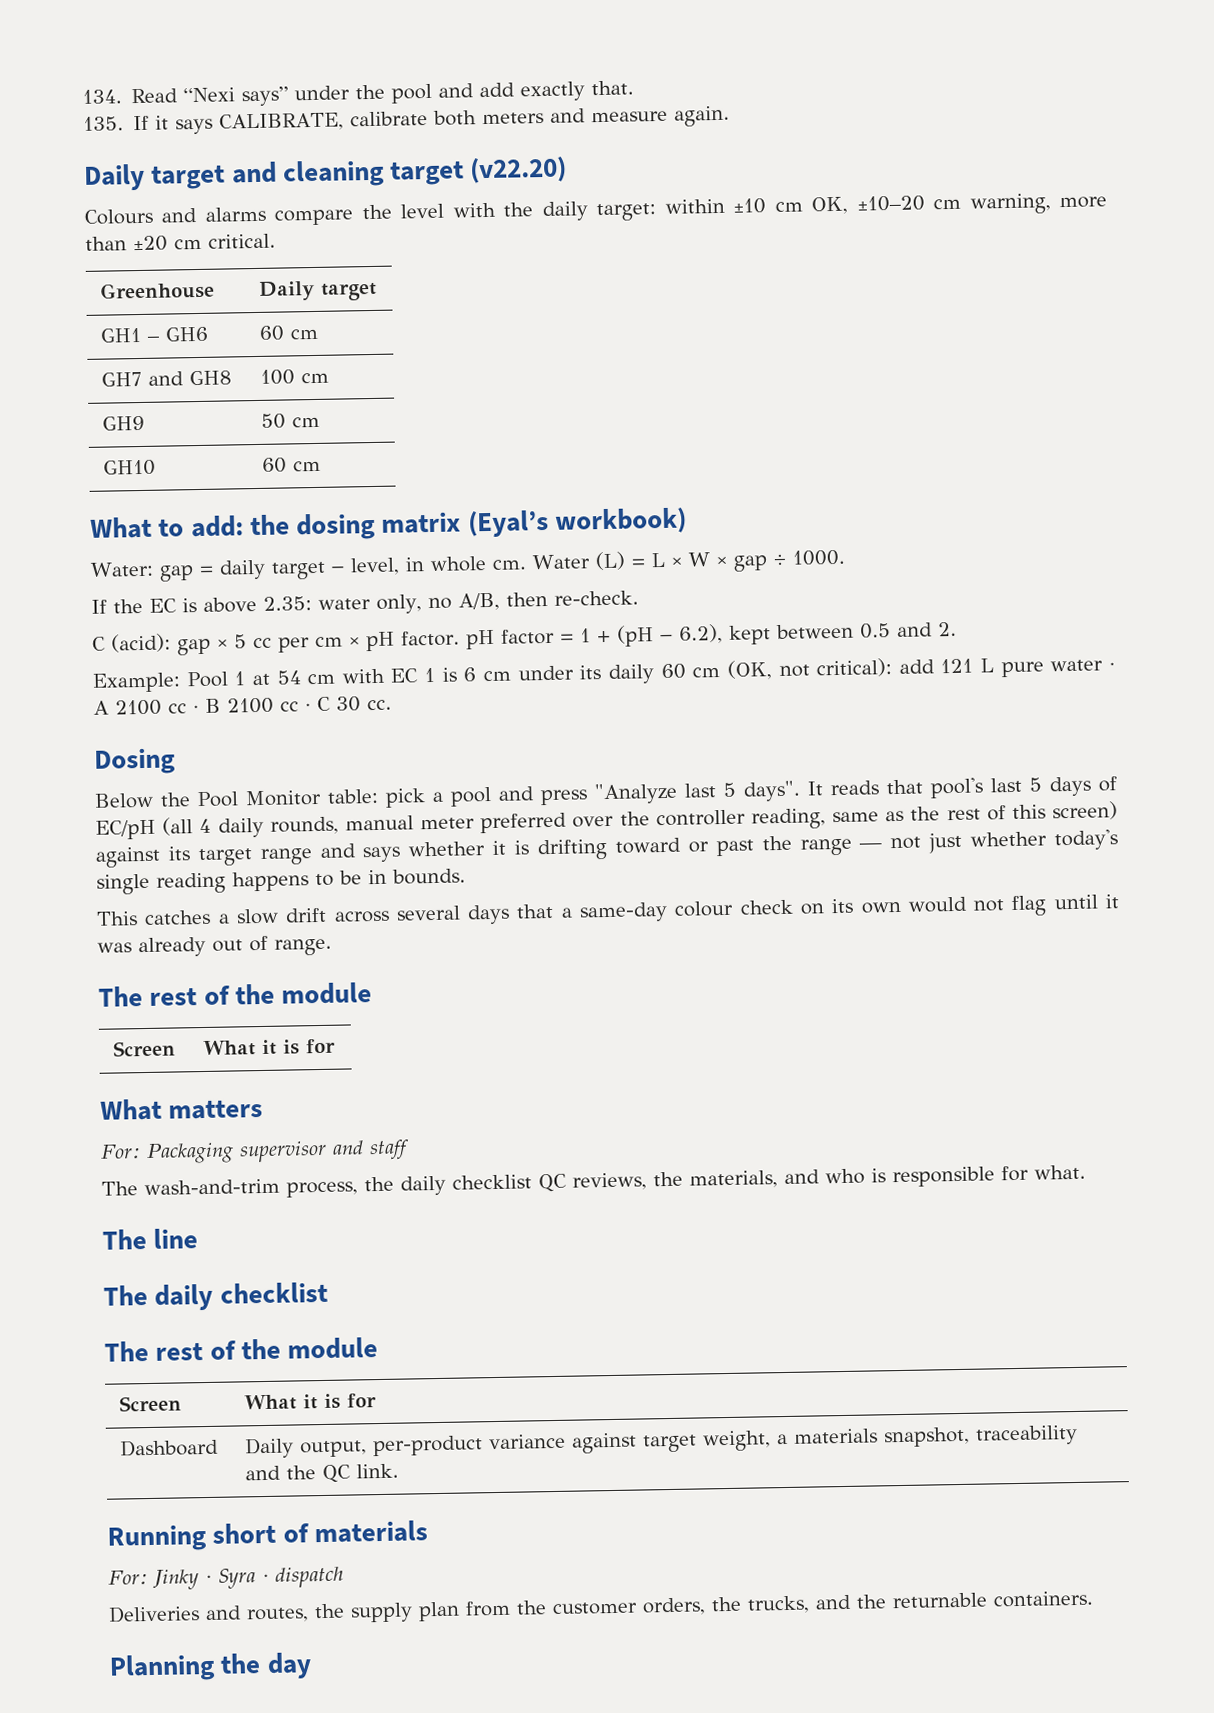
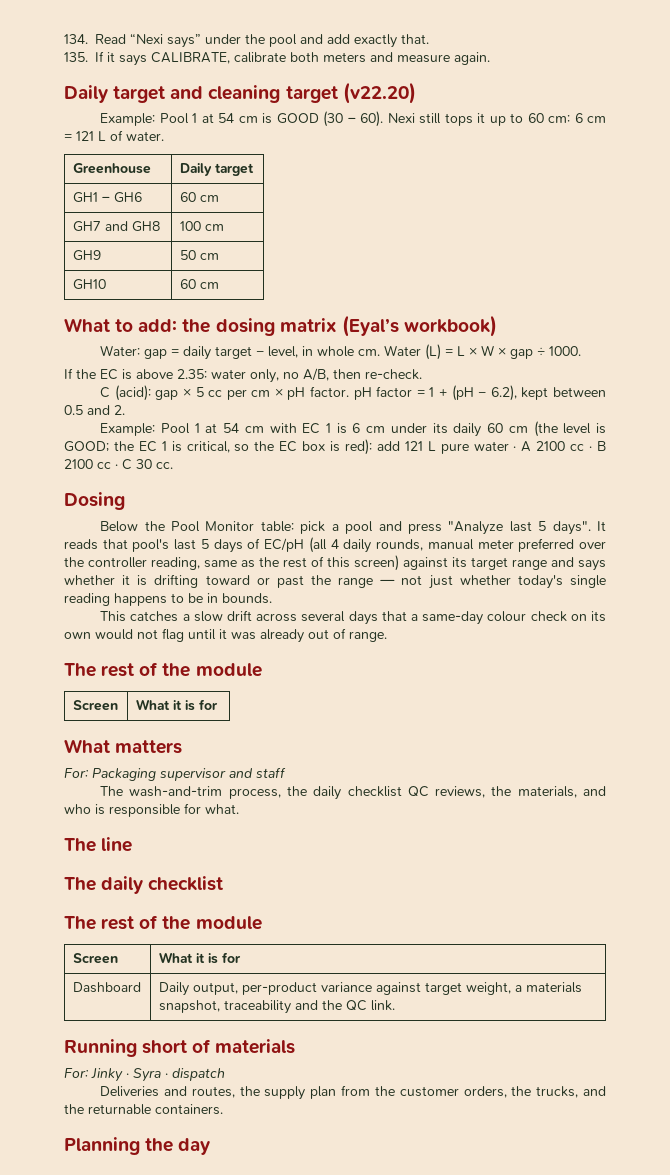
- Colours and alarms compare the level with the daily target: within ±10 cm OK, ±10–20 cm warning, more than ±20 cm critical.
+ Example: Pool 1 at 54 cm is GOOD (30 – 60). Nexi still tops it up to 60 cm: 6 cm = 121 L of water.
- Example: Pool 1 at 54 cm with EC 1 is 6 cm under its daily 60 cm (OK, not critical): add 121 L pure water · A 2100 cc · B 2100 cc · C 30 cc.
+ Example: Pool 1 at 54 cm with EC 1 is 6 cm under its daily 60 cm (the level is GOOD; the EC 1 is critical, so the EC box is red): add 121 L pure water · A 2100 cc · B 2100 cc · C 30 cc.

